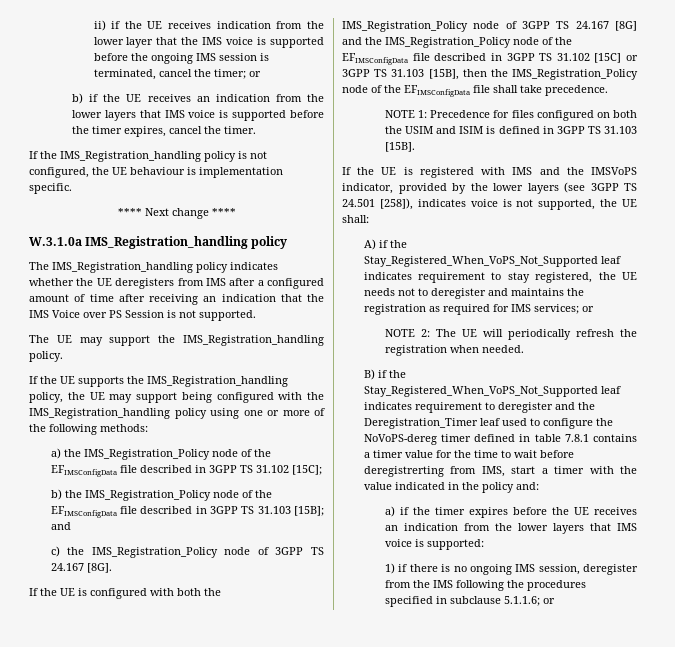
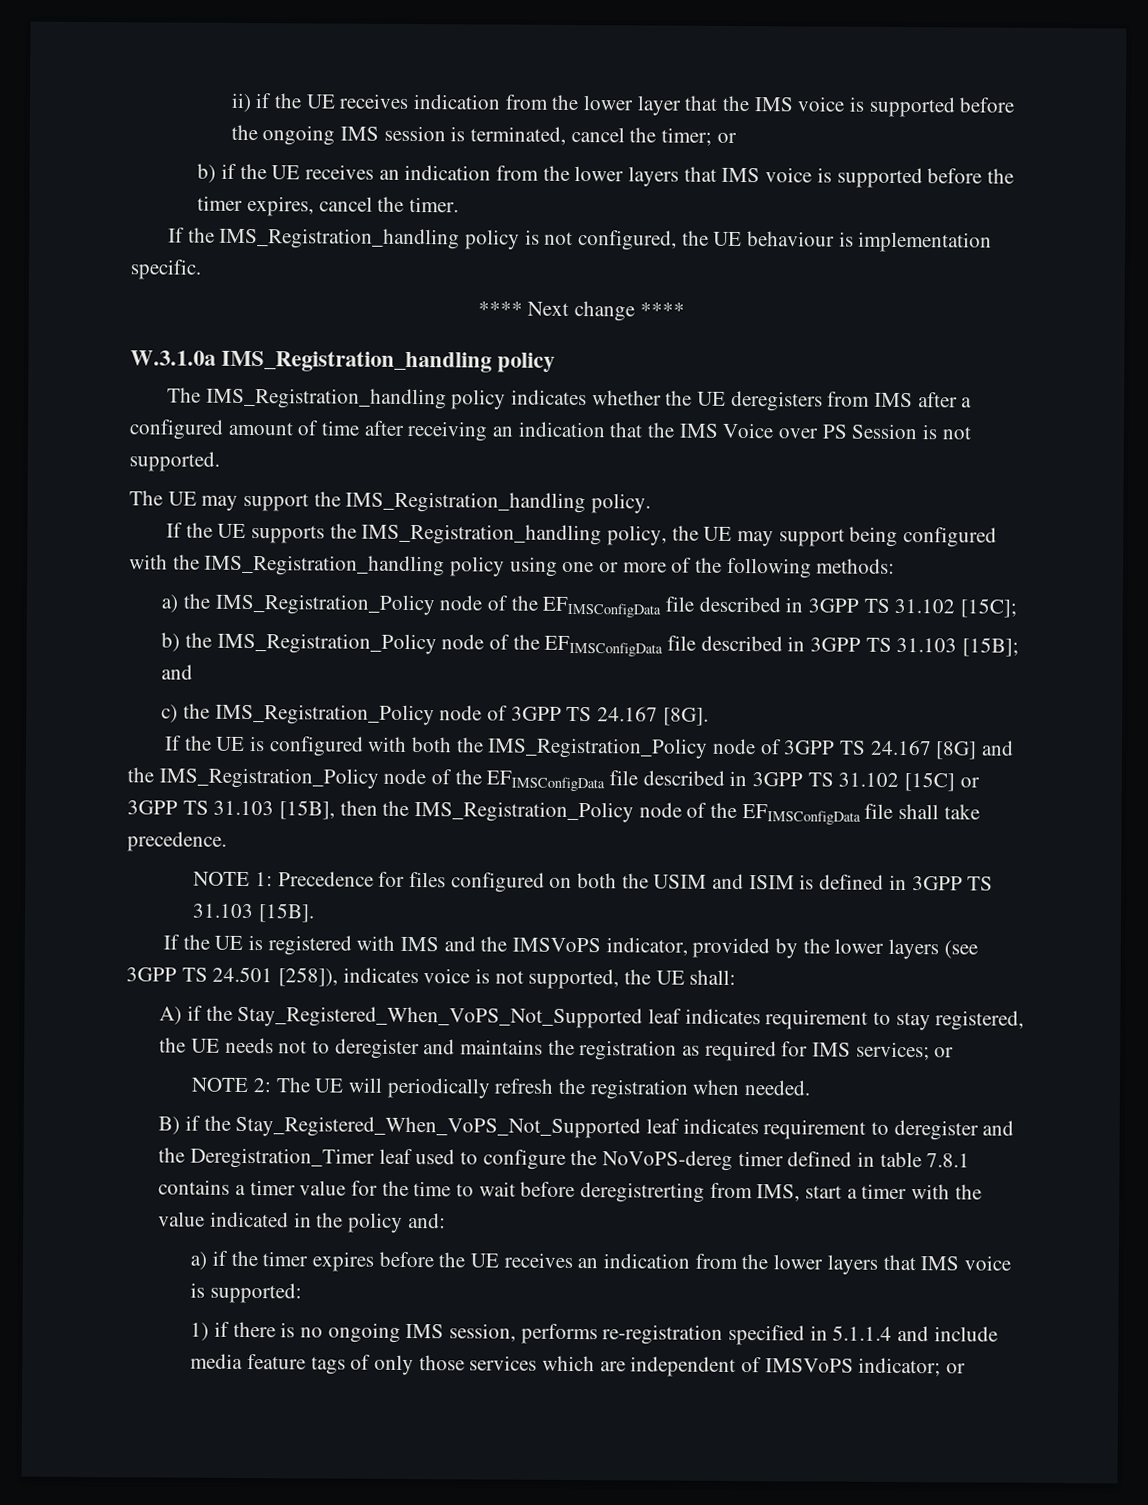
- 1) if there is no ongoing IMS session, deregister from the IMS following the procedures specified in subclause 5.1.1.6; or
+ 1) if there is no ongoing IMS session, performs re-registration specified in 5.1.1.4 and include media feature tags of only those services which are independent of IMSVoPS indicator; or

